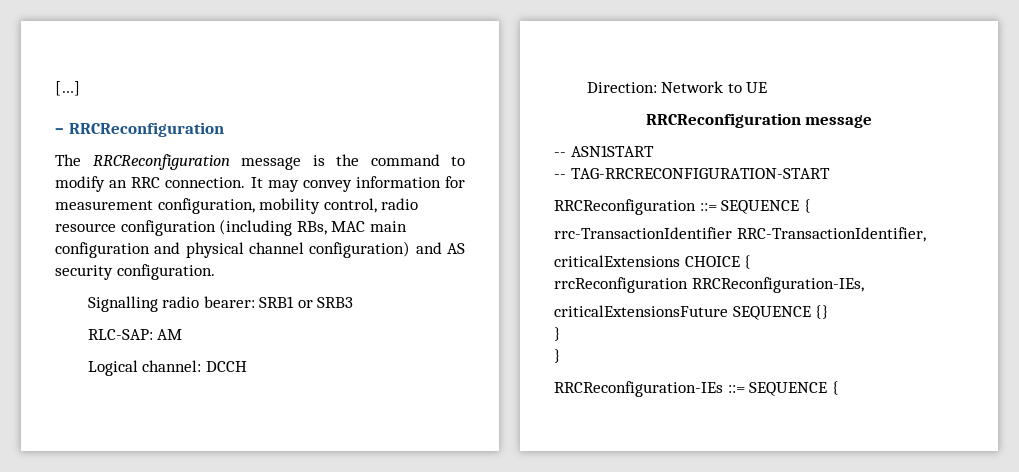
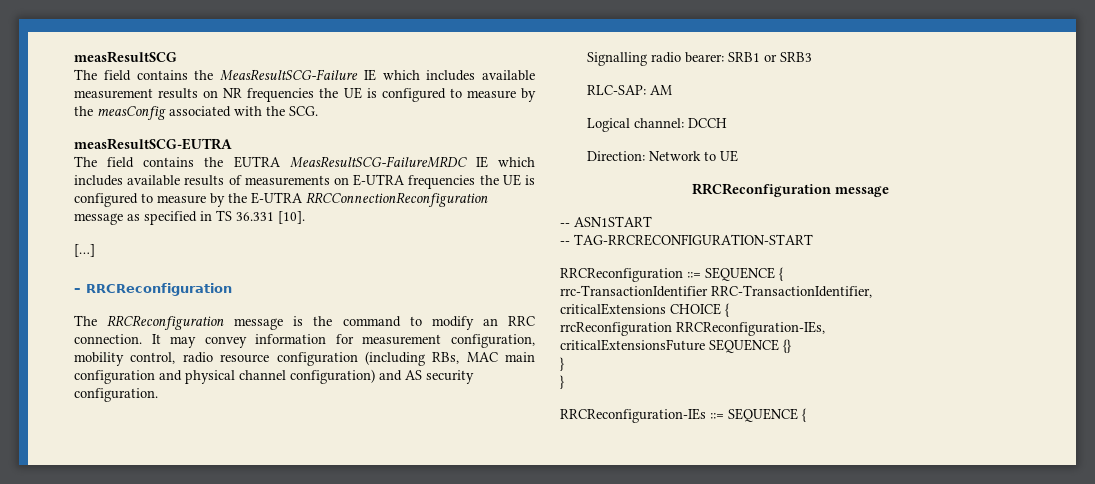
+ measResultSCG
+ The field contains the MeasResultSCG-Failure IE which includes available measurement results on NR frequencies the UE is configured to measure by the measConfig associated with the SCG.
+ measResultSCG-EUTRA
+ The field contains the EUTRA MeasResultSCG-FailureMRDC IE which includes available results of measurements on E-UTRA frequencies the UE is configured to measure by the E-UTRA RRCConnectionReconfiguration message as specified in TS 36.331 [10].

